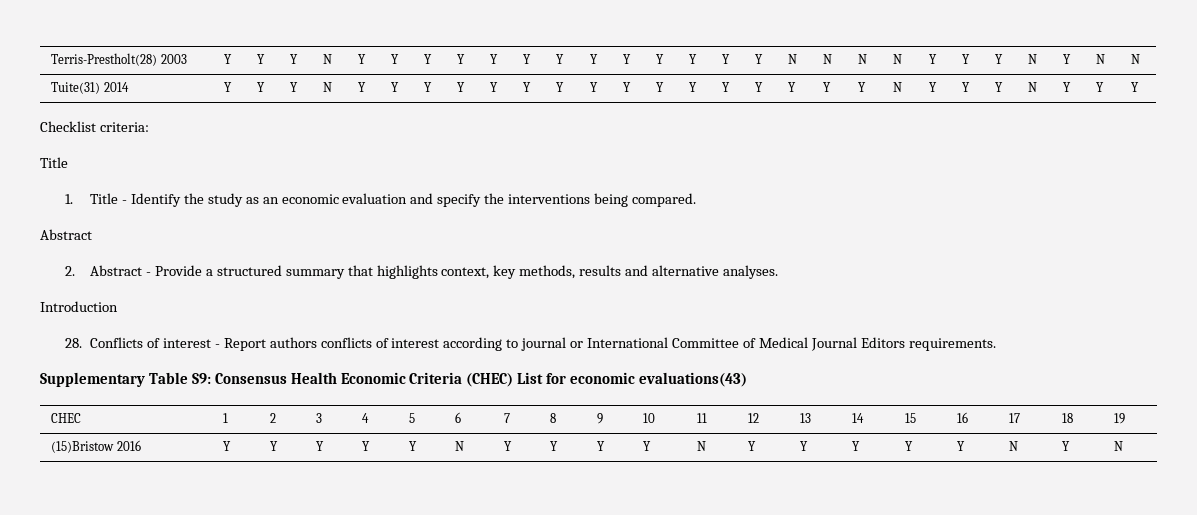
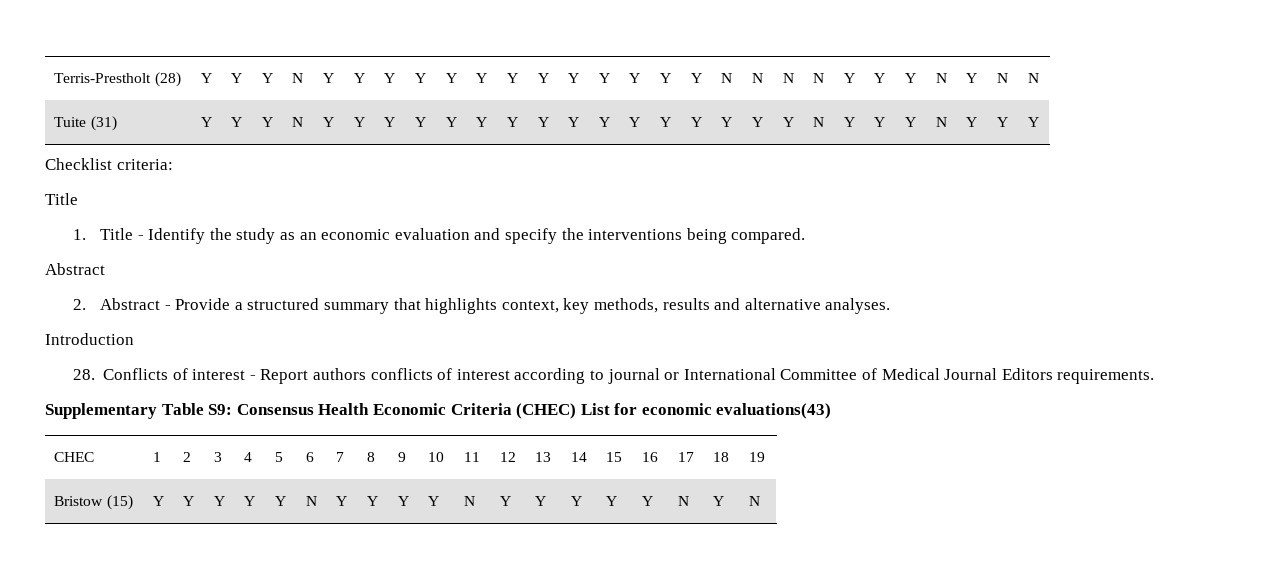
- Terris-Prestholt(28) 2003 | Y | Y | Y | N | Y | Y | Y | Y | Y | Y | Y | Y | Y | Y | Y | Y | Y | N | N | N | N | Y | Y | Y | N | Y | N | N
+ Terris-Prestholt (28) | Y | Y | Y | N | Y | Y | Y | Y | Y | Y | Y | Y | Y | Y | Y | Y | Y | N | N | N | N | Y | Y | Y | N | Y | N | N
- Tuite(31) 2014 | Y | Y | Y | N | Y | Y | Y | Y | Y | Y | Y | Y | Y | Y | Y | Y | Y | Y | Y | Y | N | Y | Y | Y | N | Y | Y | Y
+ Tuite (31) | Y | Y | Y | N | Y | Y | Y | Y | Y | Y | Y | Y | Y | Y | Y | Y | Y | Y | Y | Y | N | Y | Y | Y | N | Y | Y | Y
- (15)Bristow 2016 | Y | Y | Y | Y | Y | N | Y | Y | Y | Y | N | Y | Y | Y | Y | Y | N | Y | N
+ Bristow (15) | Y | Y | Y | Y | Y | N | Y | Y | Y | Y | N | Y | Y | Y | Y | Y | N | Y | N

